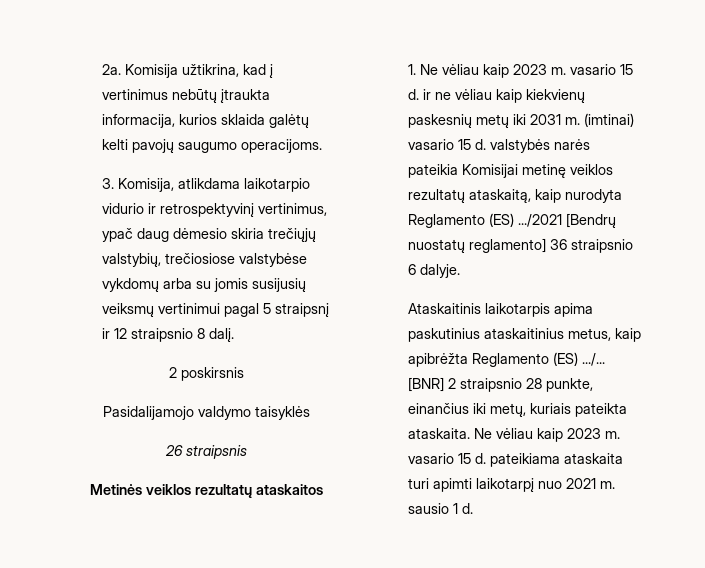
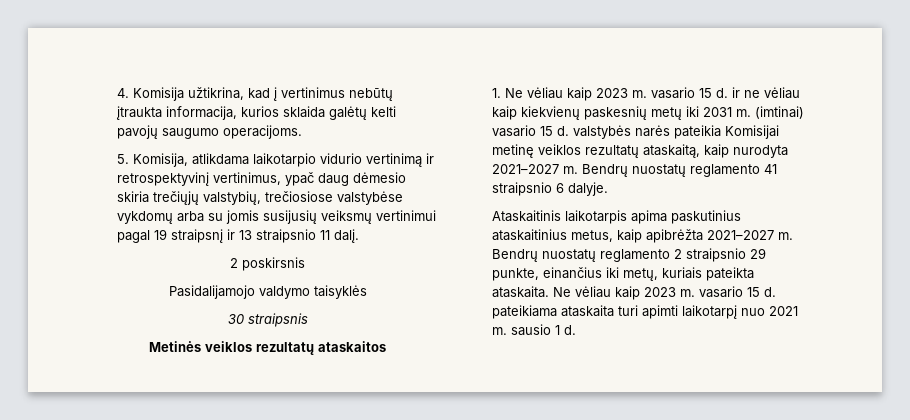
- 2a. Komisija užtikrina, kad į vertinimus nebūtų įtraukta informacija, kurios sklaida galėtų kelti pavojų saugumo operacijoms.
+ 4. Komisija užtikrina, kad į vertinimus nebūtų įtraukta informacija, kurios sklaida galėtų kelti pavojų saugumo operacijoms.
- 3. Komisija, atlikdama laikotarpio vidurio ir retrospektyvinį vertinimus, ypač daug dėmesio skiria trečiųjų valstybių, trečiosiose valstybėse vykdomų arba su jomis susijusių veiksmų vertinimui pagal 5 straipsnį ir 12 straipsnio 8 dalį.
+ 5. Komisija, atlikdama laikotarpio vidurio vertinimą ir retrospektyvinį vertinimus, ypač daug dėmesio skiria trečiųjų valstybių, trečiosiose valstybėse vykdomų arba su jomis susijusių veiksmų vertinimui pagal 19 straipsnį ir 13 straipsnio 11 dalį.
- 26 straipsnis
+ 30 straipsnis
- (imtinai) vasario 15 d. valstybės narės pateikia Komisijai metinę veiklos rezultatų ataskaitą, kaip nurodyta Reglamento (ES) .../2021 [Bendrų nuostatų reglamento] 36 straipsnio 6 dalyje.
+ (imtinai) vasario 15 d. valstybės narės pateikia Komisijai metinę veiklos rezultatų ataskaitą, kaip nurodyta 2021–2027 m. Bendrų nuostatų reglamento 41 straipsnio 6 dalyje.
- Ataskaitinis laikotarpis apima paskutinius ataskaitinius metus, kaip apibrėžta Reglamento (ES) .../... [BNR] 2 straipsnio 28 punkte, einančius iki metų, kuriais pateikta ataskaita.
+ Ataskaitinis laikotarpis apima paskutinius ataskaitinius metus, kaip apibrėžta 2021–2027 m. Bendrų nuostatų reglamento 2 straipsnio 29 punkte, einančius iki metų, kuriais pateikta ataskaita.

